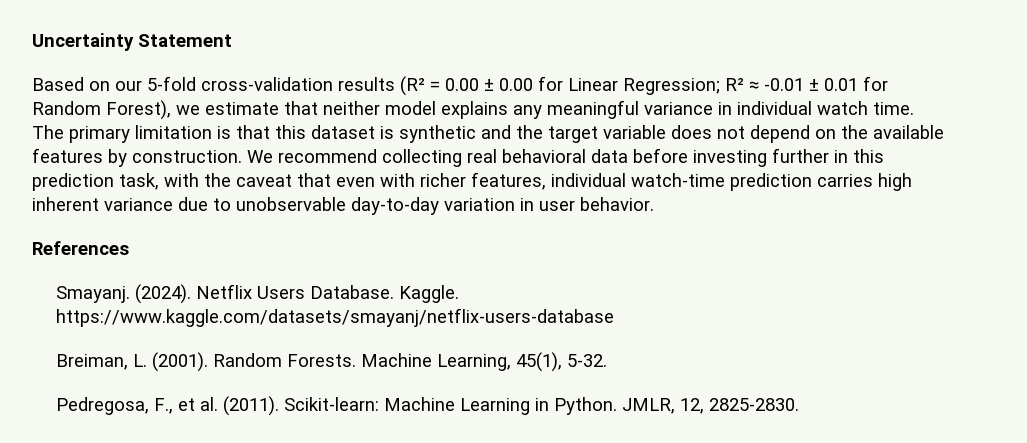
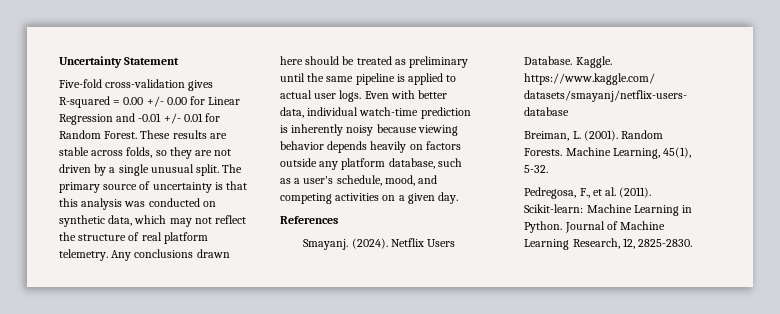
- Based on our 5-fold cross-validation results (R² = 0.00 ± 0.00 for Linear Regression; R² ≈ -0.01 ± 0.01 for Random Forest), we estimate that neither model explains any meaningful variance in individual watch time. The primary limitation is that this dataset is synthetic and the target variable does not depend on the available features by construction. We recommend collecting real behavioral data before investing further in this prediction task, with the caveat that even with richer features, individual watch-time prediction carries high inherent variance due to unobservable day-to-day variation in user behavior.
+ Five-fold cross-validation gives R-squared = 0.00 +/- 0.00 for Linear Regression and -0.01 +/- 0.01 for Random Forest. These results are stable across folds, so they are not driven by a single unusual split. The primary source of uncertainty is that this analysis was conducted on synthetic data, which may not reflect the structure of real platform telemetry. Any conclusions drawn here should be treated as preliminary until the same pipeline is applied to actual user logs. Even with better data, individual watch-time prediction is inherently noisy because viewing behavior depends heavily on factors outside any platform database, such as a user's schedule, mood, and competing activities on a given day.
- JMLR, 12, 2825-2830.
+ Journal of Machine Learning Research, 12, 2825-2830.

